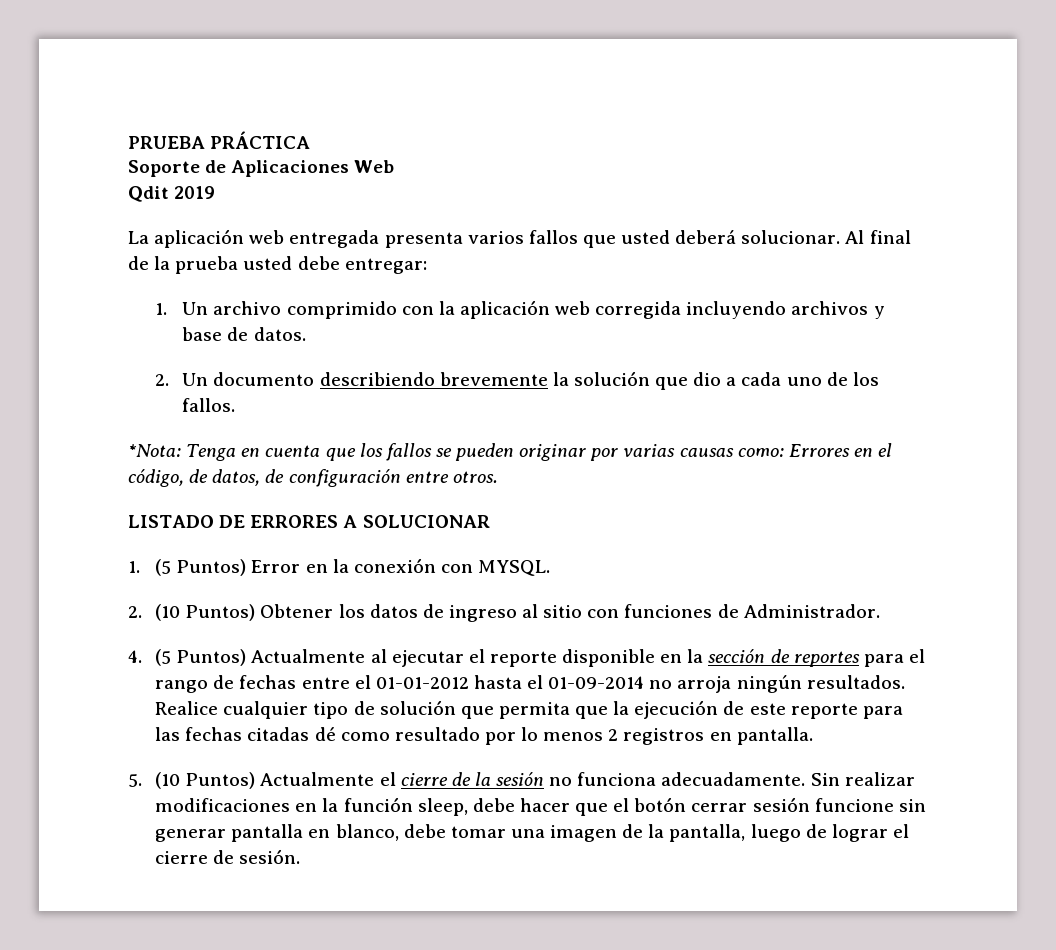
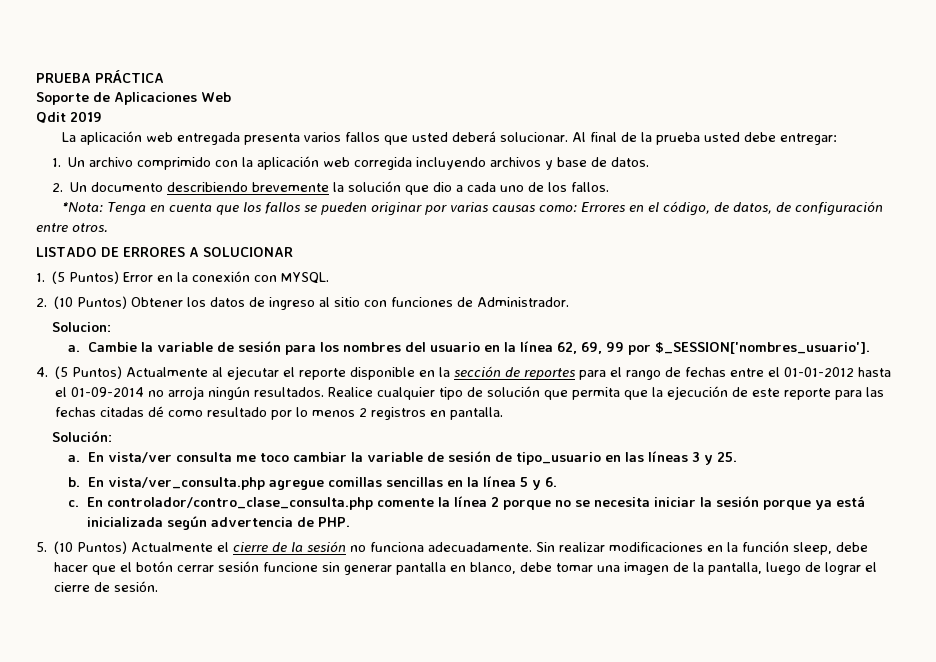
+ Solucion:
+ a. Cambie la variable de sesión para los nombres del usuario en la línea 62, 69, 99 por $_SESSION['nombres_usuario'].
+ Solución:
+ a. En vista/ver consulta me toco cambiar la variable de sesión de tipo_usuario en las líneas 3 y 25.
+ b. En vista/ver_consulta.php agregue comillas sencillas en la línea 5 y 6.
+ c. En controlador/contro_clase_consulta.php comente la línea 2 porque no se necesita iniciar la sesión porque ya está inicializada según advertencia de PHP.

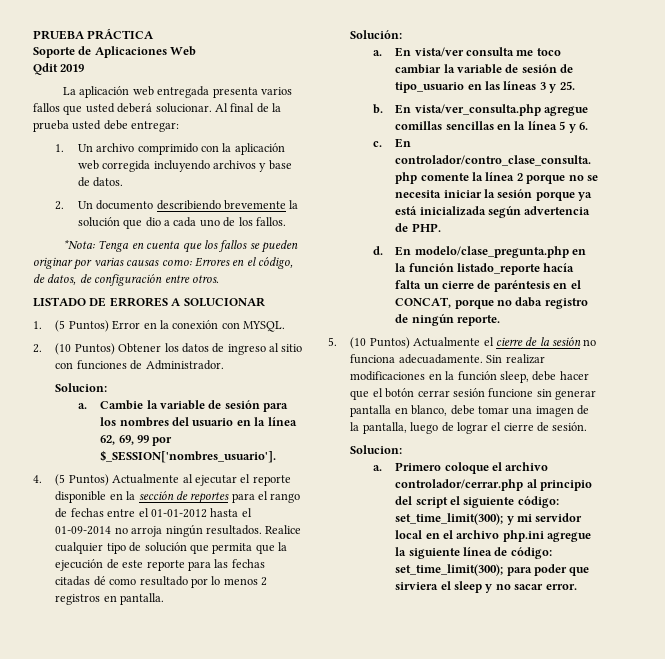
+ d. En modelo/clase_pregunta.php en la función listado_reporte hacía falta un cierre de paréntesis en el CONCAT, porque no daba registro de ningún reporte.
  Sin realizar modificaciones en la función sleep, debe hacer que el botón cerrar sesión funcione sin generar pantalla en blanco, debe tomar una imagen de la pantalla, luego de lograr el cierre de sesión.
+ Solucion:
+ a. Primero coloque el archivo controlador/cerrar.php al principio del script el siguiente código: set_time_limit(300); y mi servidor local en el archivo php.ini agregue la siguiente línea de código: set_time_limit(300); para poder que sirviera el sleep y no sacar error.

